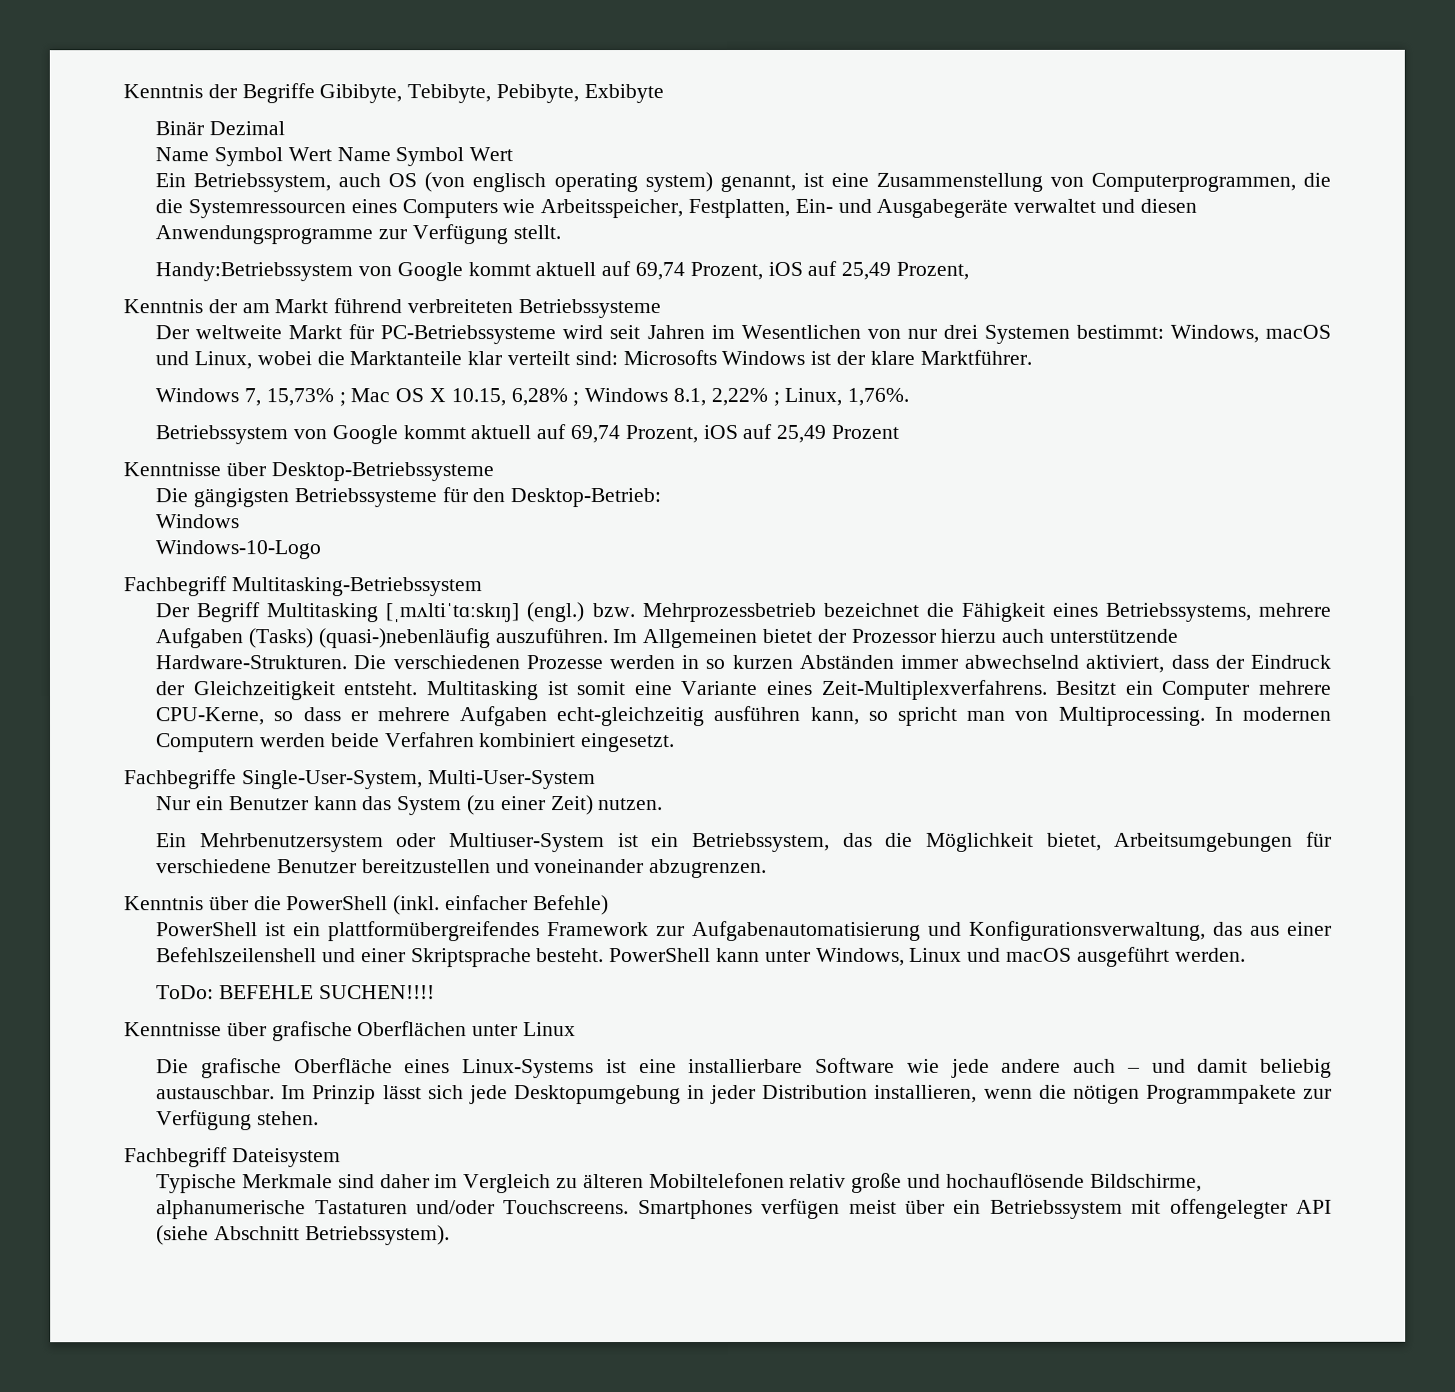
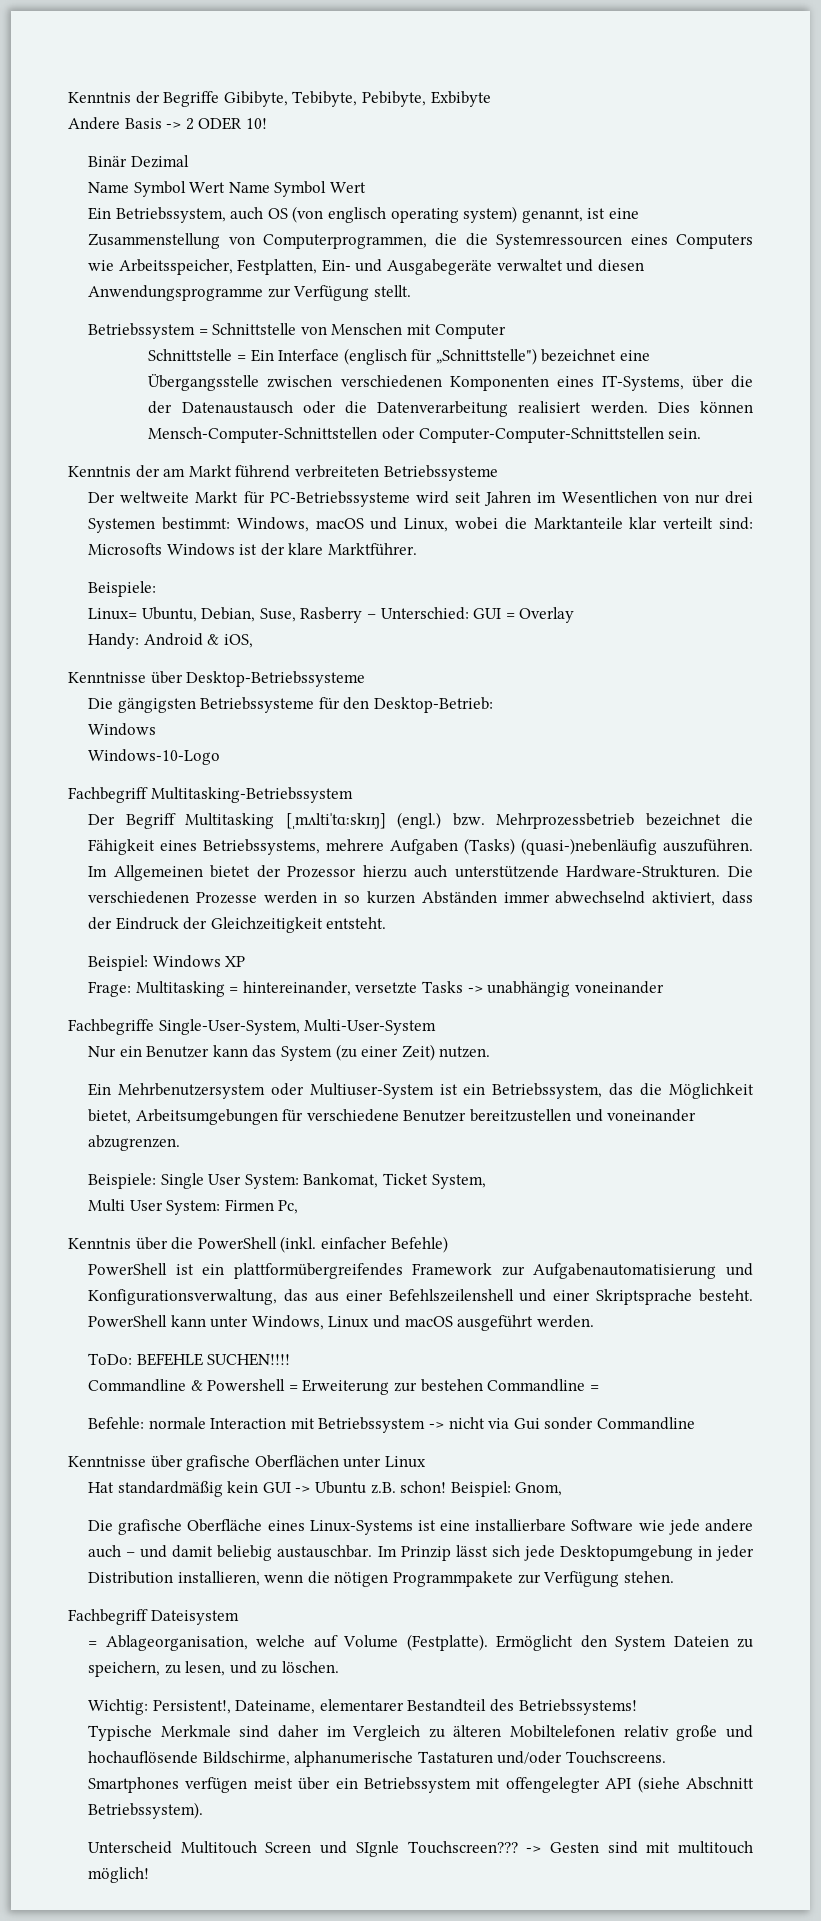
+ Andere Basis -> 2 ODER 10!
- Handy:Betriebssystem von Google kommt aktuell auf 69,74 Prozent, iOS auf 25,49 Prozent,
+ Betriebssystem = Schnittstelle von Menschen mit Computer
+ Schnittstelle = Ein Interface (englisch für „Schnittstelle") bezeichnet eine Übergangsstelle zwischen verschiedenen Komponenten eines IT-Systems, über die der Datenaustausch oder die Datenverarbeitung realisiert werden. Dies können Mensch-Computer-Schnittstellen oder Computer-Computer-Schnittstellen sein.
  Der weltweite Markt für PC-Betriebssysteme wird seit Jahren im Wesentlichen von nur drei Systemen bestimmt: Windows, macOS und Linux, wobei die Marktanteile klar verteilt sind: Microsofts Windows ist der klare Marktführer.
- Windows 7, 15,73% ; Mac OS X 10.15, 6,28% ; Windows 8.1, 2,22% ; Linux, 1,76%.
- Betriebssystem von Google kommt aktuell auf 69,74 Prozent, iOS auf 25,49 Prozent
+ Beispiele:
+ Linux= Ubuntu, Debian, Suse, Rasberry – Unterschied: GUI = Overlay
+ Handy: Android & iOS,
- Die verschiedenen Prozesse werden in so kurzen Abständen immer abwechselnd aktiviert, dass der Eindruck der Gleichzeitigkeit entsteht. Multitasking ist somit eine Variante eines Zeit-Multiplexverfahrens. Besitzt ein Computer mehrere CPU-Kerne, so dass er mehrere Aufgaben echt-gleichzeitig ausführen kann, so spricht man von Multiprocessing. In modernen Computern werden beide Verfahren kombiniert eingesetzt.
+ Die verschiedenen Prozesse werden in so kurzen Abständen immer abwechselnd aktiviert, dass der Eindruck der Gleichzeitigkeit entsteht.
+ Beispiel: Windows XP
+ Frage: Multitasking = hintereinander, versetzte Tasks -> unabhängig voneinander
+ Beispiele: Single User System: Bankomat, Ticket System,
+ Multi User System: Firmen Pc,
+ Commandline & Powershell = Erweiterung zur bestehen Commandline =
+ Befehle: normale Interaction mit Betriebssystem -> nicht via Gui sonder Commandline
+ Hat standardmäßig kein GUI -> Ubuntu z.B. schon! Beispiel: Gnom,
+ = Ablageorganisation, welche auf Volume (Festplatte). Ermöglicht den System Dateien zu speichern, zu lesen, und zu löschen.
+ Wichtig: Persistent!, Dateiname, elementarer Bestandteil des Betriebssystems!
+ Unterscheid Multitouch Screen und SIgnle Touchscreen??? -> Gesten sind mit multitouch möglich!

